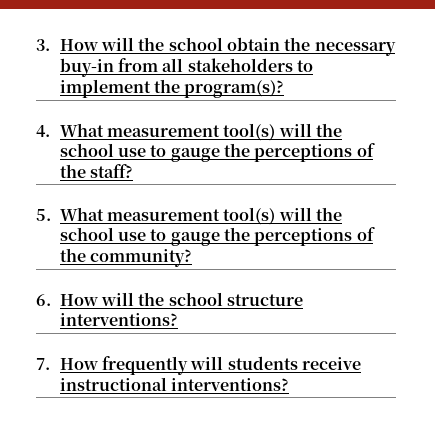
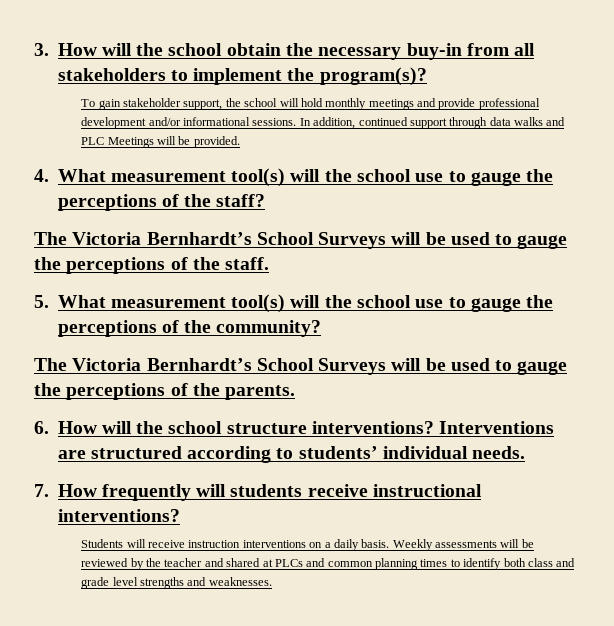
+ To gain stakeholder support, the school will hold monthly meetings and provide professional development and/or informational sessions. In addition, continued support through data walks and PLC Meetings will be provided.
+ The Victoria Bernhardt’s School Surveys will be used to gauge the perceptions of the staff.
+ The Victoria Bernhardt’s School Surveys will be used to gauge the perceptions of the parents.
+ Interventions are structured according to students’ individual needs.
+ Students will receive instruction interventions on a daily basis. Weekly assessments will be reviewed by the teacher and shared at PLCs and common planning times to identify both class and grade level strengths and weaknesses.

